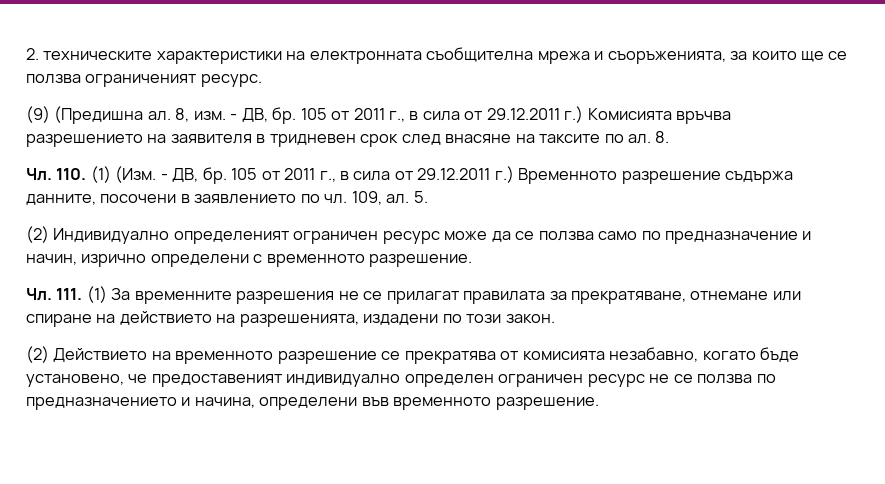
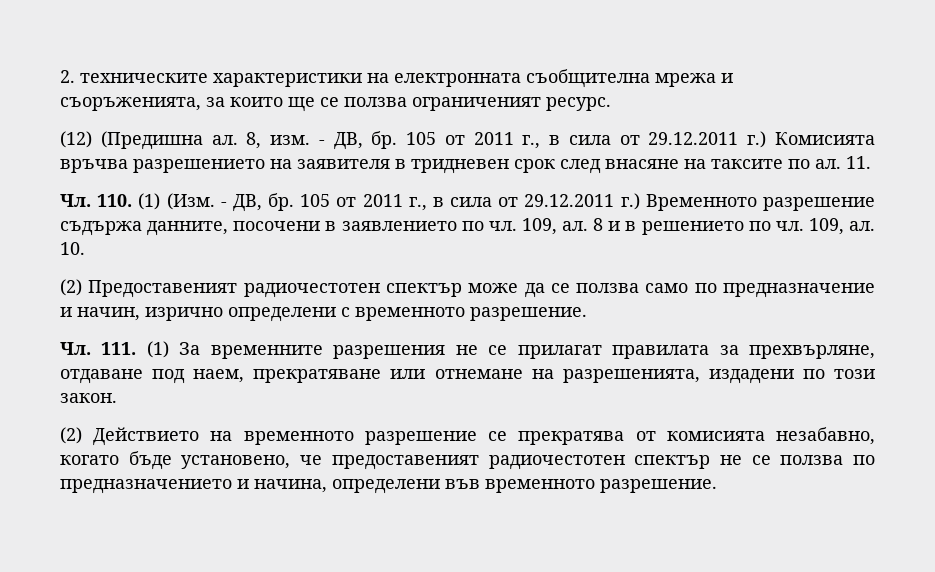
- (9) (Предишна ал.
+ (12) (Предишна ал.
- 8.
+ 11.
- 5.
- (2) Индивидуално определеният ограничен ресурс може да се ползва само по предназначение и начин, изрично определени с временното разрешение.
+ 8 и в решението по чл. 109, ал. 10.
+ (2) Предоставеният радиочестотен спектър може да се ползва само по предназначение и начин, изрично определени с временното разрешение.
- Чл. 111. (1) За временните разрешения не се прилагат правилата за прекратяване, отнемане или спиране на действието на разрешенията, издадени по този закон.
+ Чл. 111. (1) За временните разрешения не се прилагат правилата за прехвърляне, отдаване под наем, прекратяване или отнемане на разрешенията, издадени по този закон.
- (2) Действието на временното разрешение се прекратява от комисията незабавно, когато бъде установено, че предоставеният индивидуално определен ограничен ресурс не се ползва по предназначението и начина, определени във временното разрешение.
+ (2) Действието на временното разрешение се прекратява от комисията незабавно, когато бъде установено, че предоставеният радиочестотен спектър не се ползва по предназначението и начина, определени във временното разрешение.

